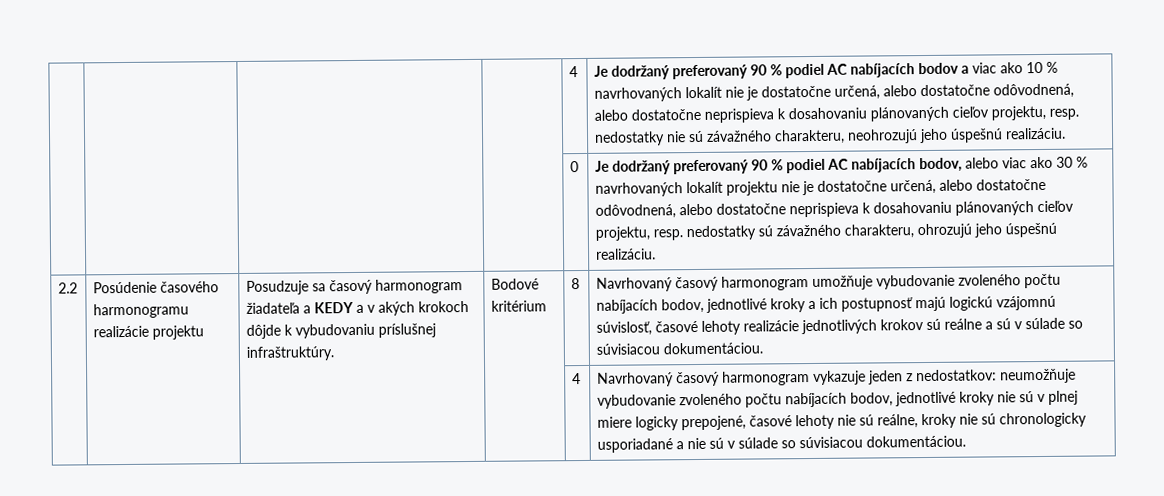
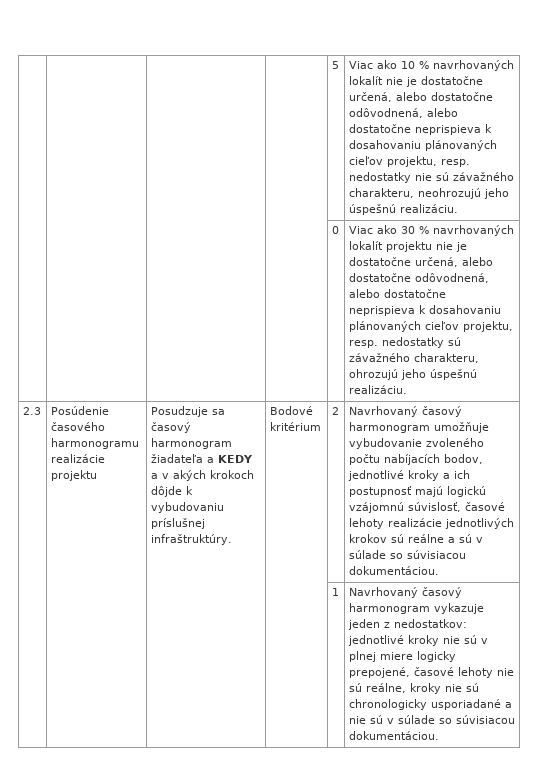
- 4 | Je dodržaný preferovaný 90 % podiel AC nabíjacích bodov a viac ako 10 % navrhovaných lokalít nie je dostatočne určená, alebo dostatočne odôvodnená, alebo dostatočne neprispieva k dosahovaniu plánovaných cieľov projektu, resp. nedostatky nie sú závažného charakteru, neohrozujú jeho úspešnú realizáciu.
+ 5 | Viac ako 10 % navrhovaných lokalít nie je dostatočne určená, alebo dostatočne odôvodnená, alebo dostatočne neprispieva k dosahovaniu plánovaných cieľov projektu, resp. nedostatky nie sú závažného charakteru, neohrozujú jeho úspešnú realizáciu.
- Je dodržaný preferovaný 90 % podiel AC nabíjacích bodov, alebo viac ako 30 % navrhovaných lokalít projektu nie je dostatočne určená, alebo dostatočne odôvodnená, alebo dostatočne neprispieva k dosahovaniu plánovaných cieľov projektu, resp. nedostatky sú závažného charakteru, ohrozujú jeho úspešnú realizáciu.
+ Viac ako 30 % navrhovaných lokalít projektu nie je dostatočne určená, alebo dostatočne odôvodnená, alebo dostatočne neprispieva k dosahovaniu plánovaných cieľov projektu, resp. nedostatky sú závažného charakteru, ohrozujú jeho úspešnú realizáciu.
- 2.2
+ 2.3
- 8
+ 2
  Navrhovaný časový harmonogram umožňuje vybudovanie zvoleného počtu nabíjacích bodov, jednotlivé kroky a ich postupnosť majú logickú vzájomnú súvislosť, časové lehoty realizácie jednotlivých krokov sú reálne a sú v súlade so súvisiacou dokumentáciou.
- | | | | 4
+ | | | | 1
- Navrhovaný časový harmonogram vykazuje jeden z nedostatkov: neumožňuje vybudovanie zvoleného počtu nabíjacích bodov, jednotlivé kroky nie sú v plnej miere logicky prepojené, časové lehoty nie sú reálne, kroky nie sú chronologicky usporiadané a nie sú v súlade so súvisiacou dokumentáciou.
+ Navrhovaný časový harmonogram vykazuje jeden z nedostatkov: jednotlivé kroky nie sú v plnej miere logicky prepojené, časové lehoty nie sú reálne, kroky nie sú chronologicky usporiadané a nie sú v súlade so súvisiacou dokumentáciou.

